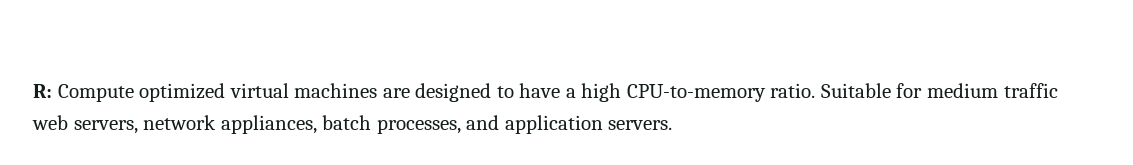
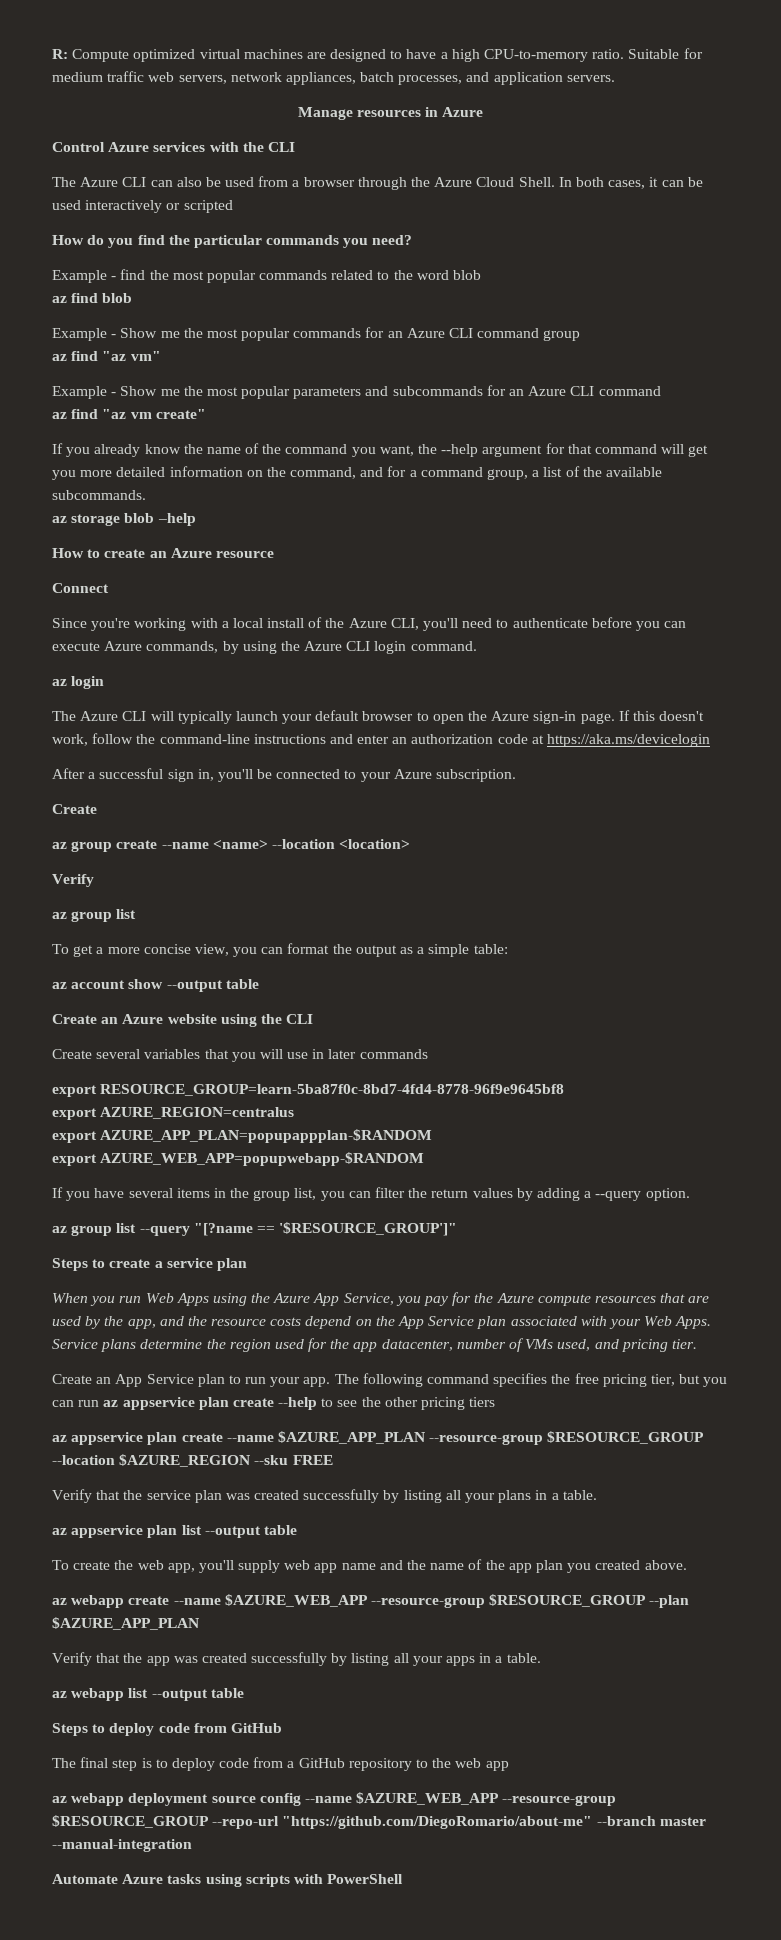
+ Manage resources in Azure
+ Control Azure services with the CLI
+ The Azure CLI can also be used from a browser through the Azure Cloud Shell. In both cases, it can be used interactively or scripted
+ How do you find the particular commands you need?
+ Example - find the most popular commands related to the word blob
+ az find blob
+ Example - Show me the most popular commands for an Azure CLI command group
+ az find "az vm"
+ Example - Show me the most popular parameters and subcommands for an Azure CLI command
+ az find "az vm create"
+ If you already know the name of the command you want, the --help argument for that command will get you more detailed information on the command, and for a command group, a list of the available subcommands.
+ az storage blob –help
+ How to create an Azure resource
+ Connect
+ Since you're working with a local install of the Azure CLI, you'll need to authenticate before you can execute Azure commands, by using the Azure CLI login command.
+ az login
+ The Azure CLI will typically launch your default browser to open the Azure sign-in page. If this doesn't work, follow the command-line instructions and enter an authorization code at https://aka.ms/devicelogin
+ After a successful sign in, you'll be connected to your Azure subscription.
+ Create
+ az group create --name <name> --location <location>
+ Verify
+ az group list
+ To get a more concise view, you can format the output as a simple table:
+ az account show --output table
+ Create an Azure website using the CLI
+ Create several variables that you will use in later commands
+ export RESOURCE_GROUP=learn-5ba87f0c-8bd7-4fd4-8778-96f9e9645bf8
+ export AZURE_REGION=centralus
+ export AZURE_APP_PLAN=popupappplan-$RANDOM
+ export AZURE_WEB_APP=popupwebapp-$RANDOM
+ If you have several items in the group list, you can filter the return values by adding a --query option.
+ az group list --query "[?name == '$RESOURCE_GROUP']"
+ Steps to create a service plan
+ When you run Web Apps using the Azure App Service, you pay for the Azure compute resources that are used by the app, and the resource costs depend on the App Service plan associated with your Web Apps. Service plans determine the region used for the app datacenter, number of VMs used, and pricing tier.
+ Create an App Service plan to run your app. The following command specifies the free pricing tier, but you can run az appservice plan create --help to see the other pricing tiers
+ az appservice plan create --name $AZURE_APP_PLAN --resource-group $RESOURCE_GROUP --location $AZURE_REGION --sku FREE
+ Verify that the service plan was created successfully by listing all your plans in a table.
+ az appservice plan list --output table
+ To create the web app, you'll supply web app name and the name of the app plan you created above.
+ az webapp create --name $AZURE_WEB_APP --resource-group $RESOURCE_GROUP --plan $AZURE_APP_PLAN
+ Verify that the app was created successfully by listing all your apps in a table.
+ az webapp list --output table
+ Steps to deploy code from GitHub
+ The final step is to deploy code from a GitHub repository to the web app
+ az webapp deployment source config --name $AZURE_WEB_APP --resource-group $RESOURCE_GROUP --repo-url "https://github.com/DiegoRomario/about-me" --branch master --manual-integration
+ Automate Azure tasks using scripts with PowerShell

